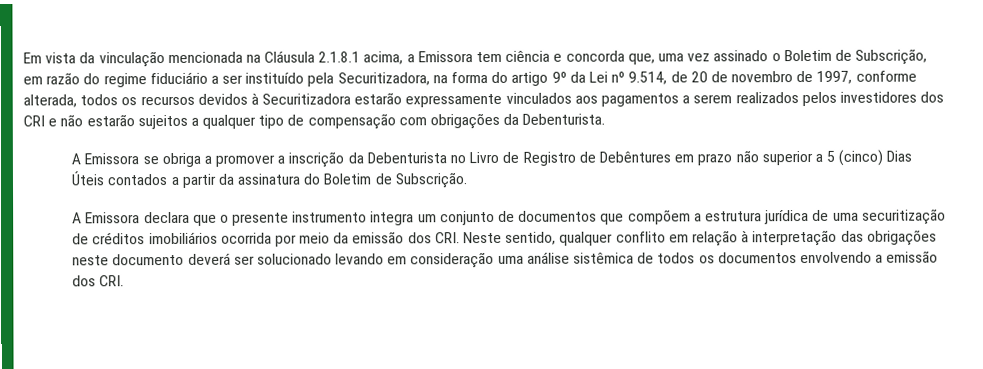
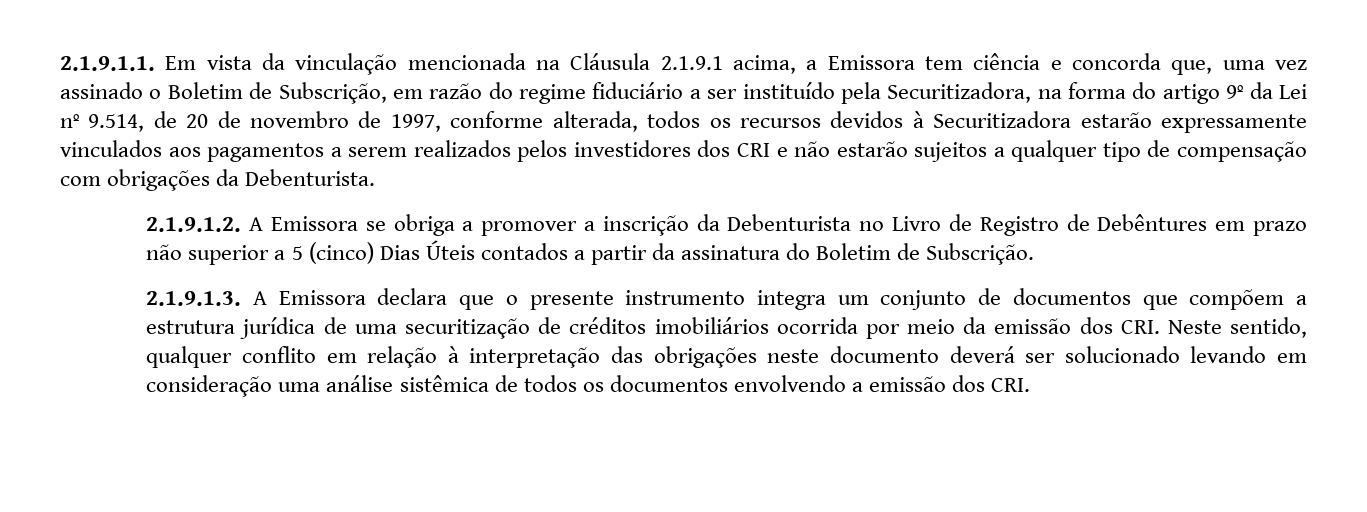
- Em vista da vinculação mencionada na Cláusula 2.1.8.1 acima, a Emissora tem ciência e concorda que, uma vez assinado o Boletim de Subscrição, em razão do regime fiduciário a ser instituído pela Securitizadora, na forma do artigo 9º da Lei nº 9.514, de 20 de novembro de 1997, conforme alterada, todos os recursos devidos à Securitizadora estarão expressamente vinculados aos pagamentos a serem realizados pelos investidores dos CRI e não estarão sujeitos a qualquer tipo de compensação com obrigações da Debenturista.
+ 2.1.9.1.1. Em vista da vinculação mencionada na Cláusula 2.1.9.1 acima, a Emissora tem ciência e concorda que, uma vez assinado o Boletim de Subscrição, em razão do regime fiduciário a ser instituído pela Securitizadora, na forma do artigo 9º da Lei nº 9.514, de 20 de novembro de 1997, conforme alterada, todos os recursos devidos à Securitizadora estarão expressamente vinculados aos pagamentos a serem realizados pelos investidores dos CRI e não estarão sujeitos a qualquer tipo de compensação com obrigações da Debenturista.
- A Emissora se obriga a promover a inscrição da Debenturista no Livro de Registro de Debêntures em prazo não superior a 5 (cinco) Dias Úteis contados a partir da assinatura do Boletim de Subscrição.
+ 2.1.9.1.2. A Emissora se obriga a promover a inscrição da Debenturista no Livro de Registro de Debêntures em prazo não superior a 5 (cinco) Dias Úteis contados a partir da assinatura do Boletim de Subscrição.
- A Emissora declara que o presente instrumento integra um conjunto de documentos que compõem a estrutura jurídica de uma securitização de créditos imobiliários ocorrida por meio da emissão dos CRI. Neste sentido, qualquer conflito em relação à interpretação das obrigações neste documento deverá ser solucionado levando em consideração uma análise sistêmica de todos os documentos envolvendo a emissão dos CRI.
+ 2.1.9.1.3. A Emissora declara que o presente instrumento integra um conjunto de documentos que compõem a estrutura jurídica de uma securitização de créditos imobiliários ocorrida por meio da emissão dos CRI. Neste sentido, qualquer conflito em relação à interpretação das obrigações neste documento deverá ser solucionado levando em consideração uma análise sistêmica de todos os documentos envolvendo a emissão dos CRI.

